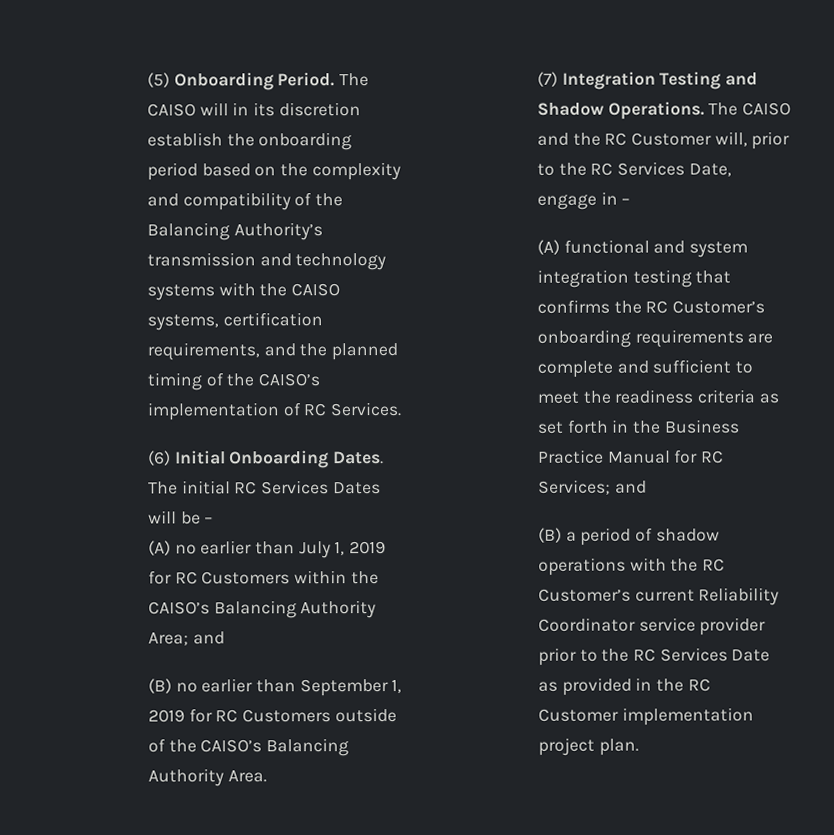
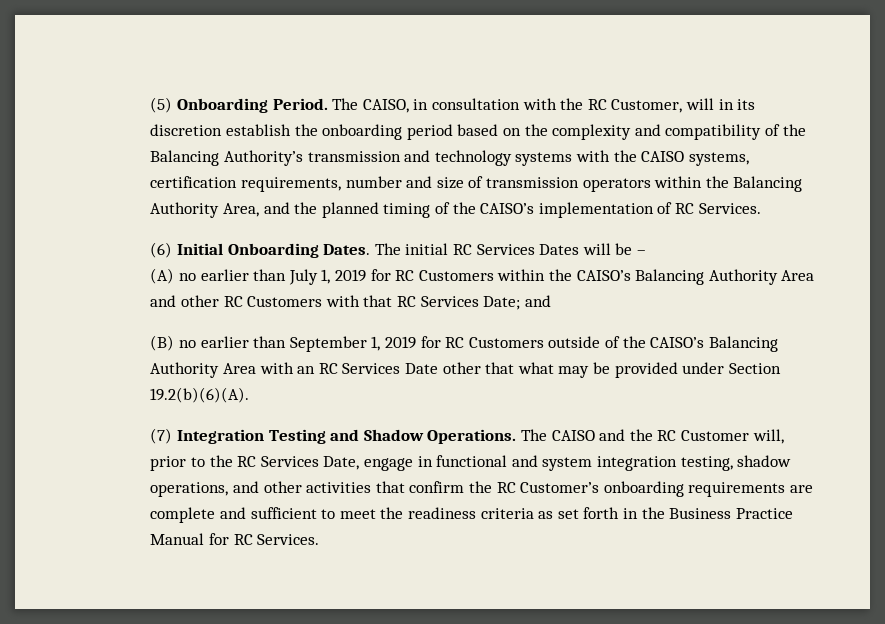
- The CAISO will in its discretion establish the onboarding period based on the complexity and compatibility of the Balancing Authority’s transmission and technology systems with the CAISO systems, certification requirements, and the planned timing of the CAISO’s implementation of RC Services.
+ The CAISO, in consultation with the RC Customer, will in its discretion establish the onboarding period based on the complexity and compatibility of the Balancing Authority’s transmission and technology systems with the CAISO systems, certification requirements, number and size of transmission operators within the Balancing Authority Area, and the planned timing of the CAISO’s implementation of RC Services.
- (A) no earlier than July 1, 2019 for RC Customers within the CAISO’s Balancing Authority Area; and
+ (A) no earlier than July 1, 2019 for RC Customers within the CAISO’s Balancing Authority Area and other RC Customers with that RC Services Date; and
- (B) no earlier than September 1, 2019 for RC Customers outside of the CAISO’s Balancing Authority Area.
+ (B) no earlier than September 1, 2019 for RC Customers outside of the CAISO’s Balancing Authority Area with an RC Services Date other that what may be provided under Section 19.2(b)(6)(A).
- The CAISO and the RC Customer will, prior to the RC Services Date, engage in –
- (A) functional and system integration testing that confirms the RC Customer’s onboarding requirements are complete and sufficient to meet the readiness criteria as set forth in the Business Practice Manual for RC Services; and
- (B) a period of shadow operations with the RC Customer’s current Reliability Coordinator service provider prior to the RC Services Date as provided in the RC Customer implementation project plan.
+ The CAISO and the RC Customer will, prior to the RC Services Date, engage in functional and system integration testing, shadow operations, and other activities that confirm the RC Customer’s onboarding requirements are complete and sufficient to meet the readiness criteria as set forth in the Business Practice Manual for RC Services.

